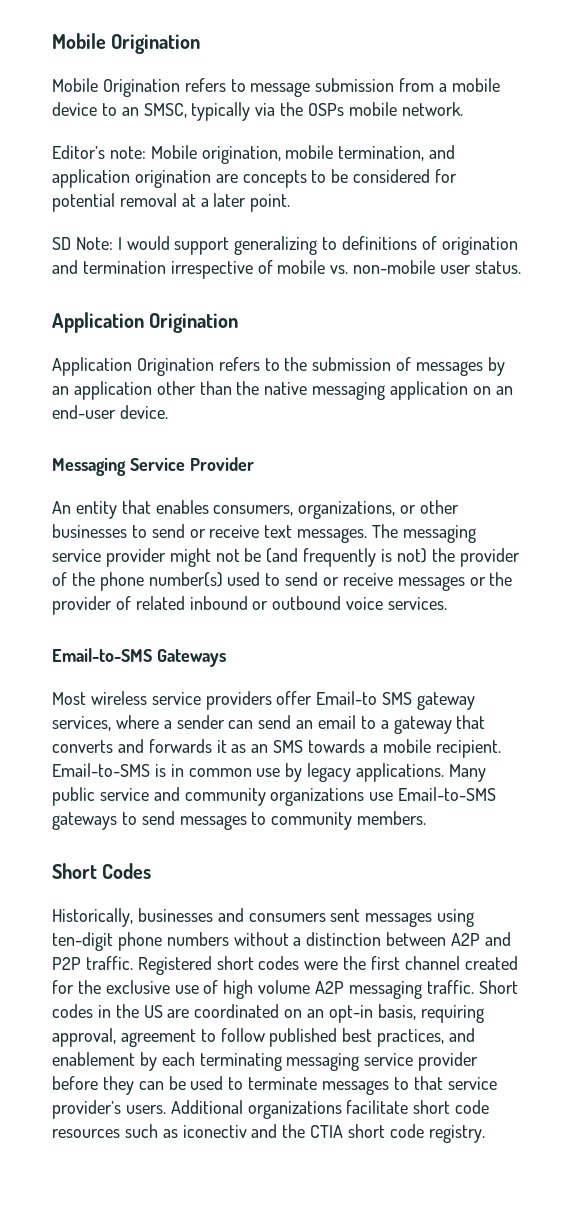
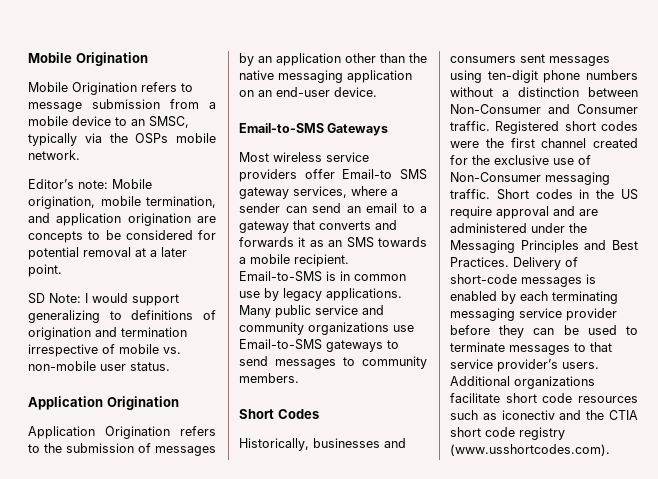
- Messaging Service Provider
- An entity that enables consumers, organizations, or other businesses to send or receive text messages. The messaging service provider might not be (and frequently is not) the provider of the phone number(s) used to send or receive messages or the provider of related inbound or outbound voice services.
- Historically, businesses and consumers sent messages using ten-digit phone numbers without a distinction between A2P and P2P traffic.
+ Historically, businesses and consumers sent messages using ten-digit phone numbers without a distinction between Non-Consumer and Consumer traffic.
- Registered short codes were the first channel created for the exclusive use of high volume A2P messaging traffic.
+ Registered short codes were the first channel created for the exclusive use of Non-Consumer messaging traffic.
- Short codes in the US are coordinated on an opt-in basis, requiring approval, agreement to follow published best practices, and enablement by each terminating messaging service provider before they can be used to terminate messages to that service provider’s users.
+ Short codes in the US require approval and are administered under the Messaging Principles and Best Practices. Delivery of short-code messages is enabled by each terminating messaging service provider before they can be used to terminate messages to that service provider’s users.
- Additional organizations facilitate short code resources such as iconectiv and the CTIA short code registry.
+ Additional organizations facilitate short code resources such as iconectiv and the CTIA short code registry (www.usshortcodes.com).

